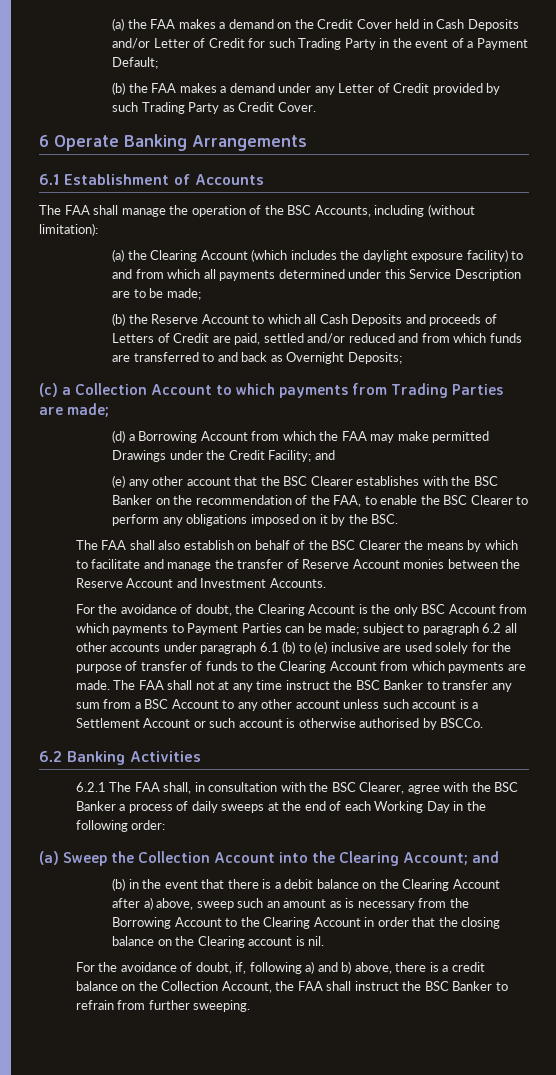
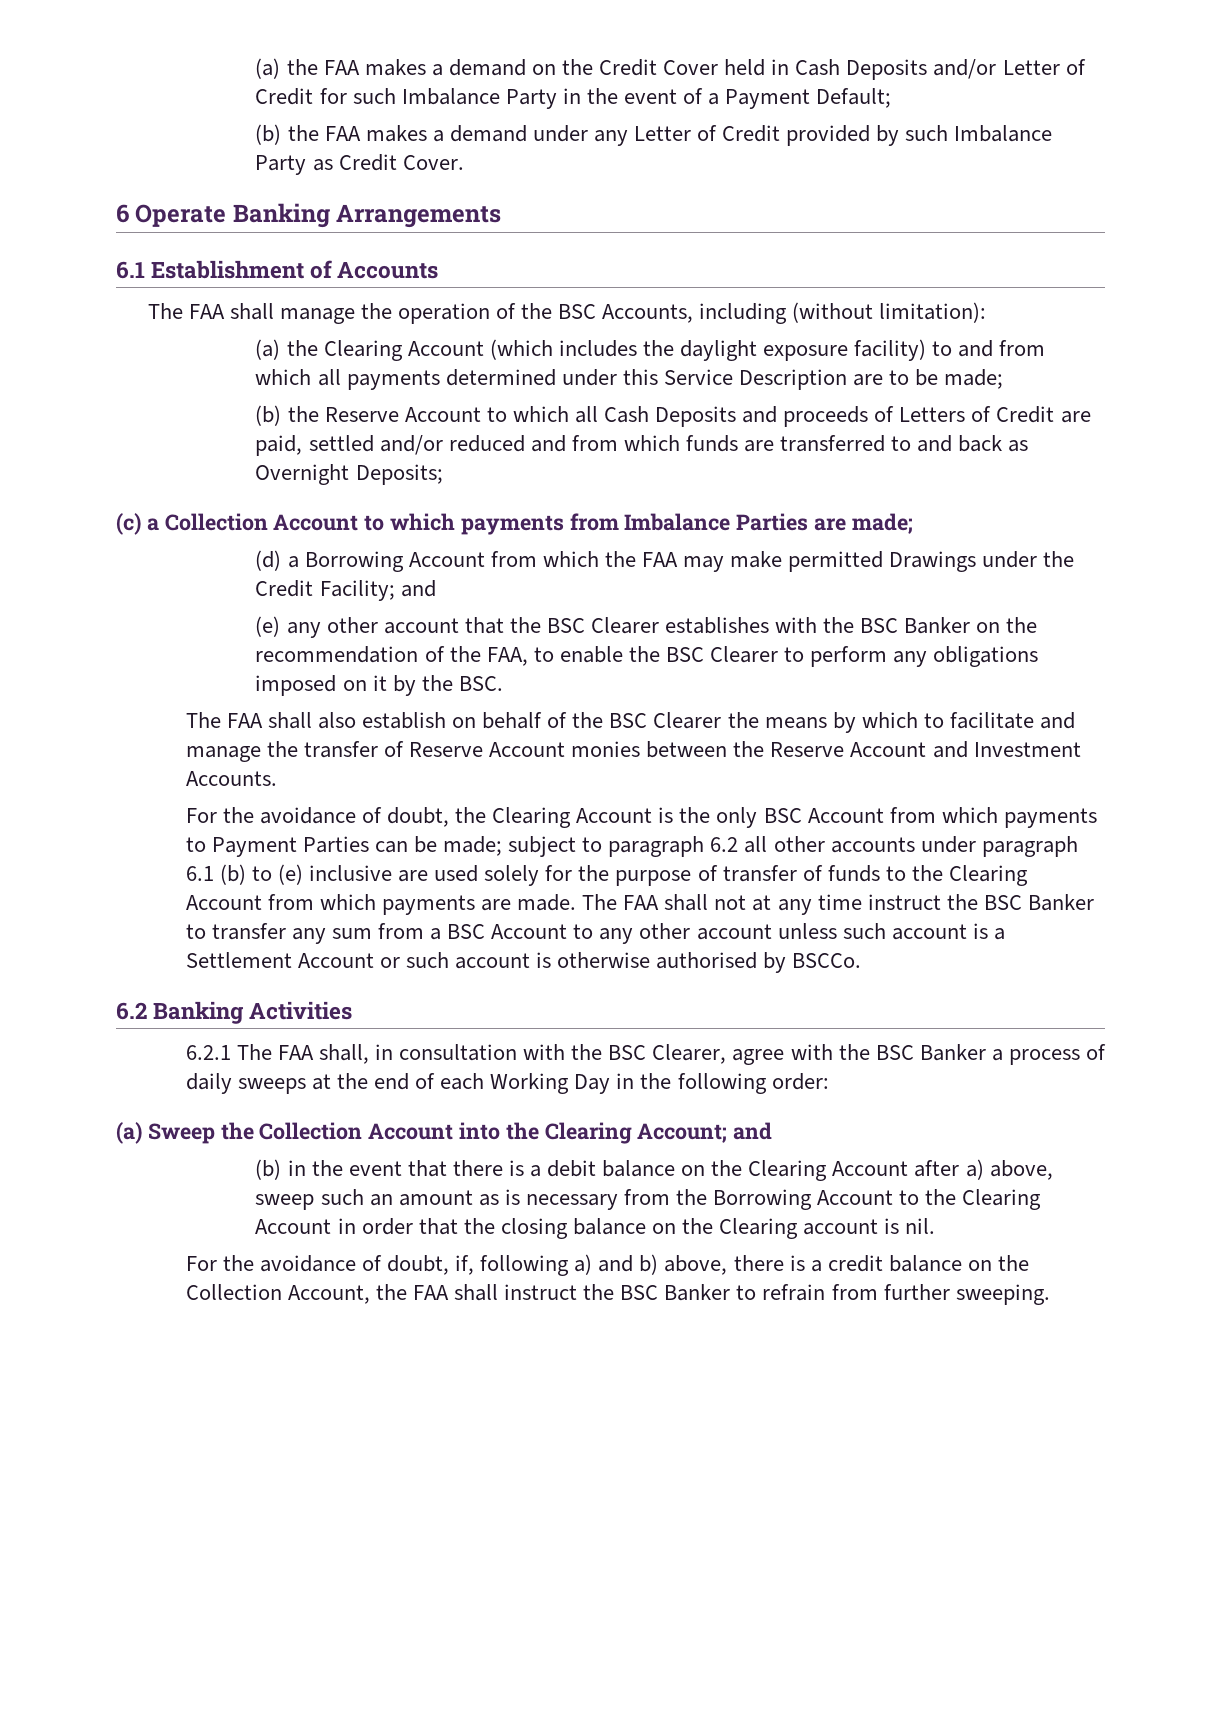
- (a) the FAA makes a demand on the Credit Cover held in Cash Deposits and/or Letter of Credit for such Trading Party in the event of a Payment Default;
+ (a) the FAA makes a demand on the Credit Cover held in Cash Deposits and/or Letter of Credit for such Imbalance Party in the event of a Payment Default;
- (b) the FAA makes a demand under any Letter of Credit provided by such Trading Party as Credit Cover.
+ (b) the FAA makes a demand under any Letter of Credit provided by such Imbalance Party as Credit Cover.
- (c) a Collection Account to which payments from Trading Parties are made;
+ (c) a Collection Account to which payments from Imbalance Parties are made;

